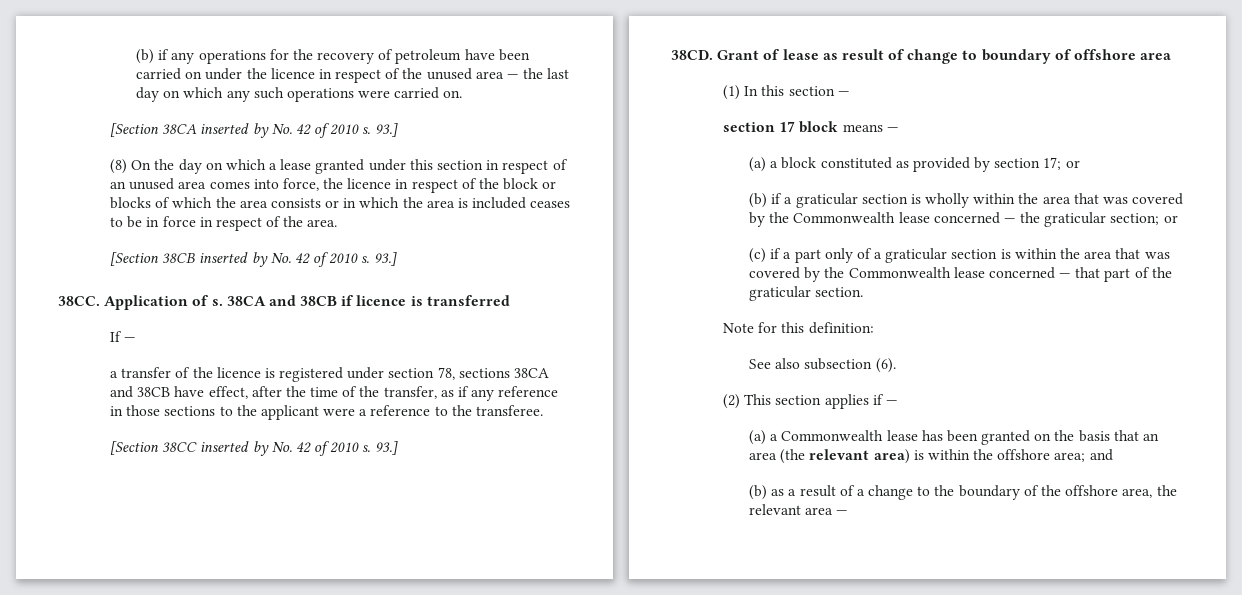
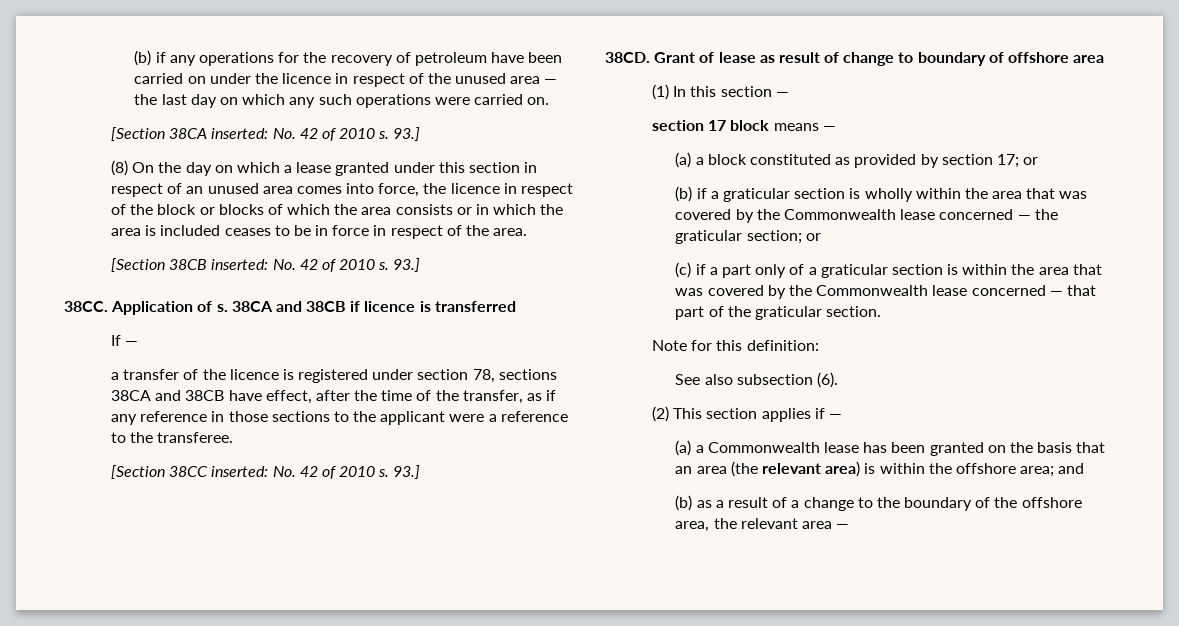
- [Section 38CA inserted by No. 42 of 2010 s.
+ [Section 38CA inserted: No. 42 of 2010 s.
- [Section 38CB inserted by No. 42 of 2010 s.
+ [Section 38CB inserted: No. 42 of 2010 s.
- [Section 38CC inserted by No. 42 of 2010 s.
+ [Section 38CC inserted: No. 42 of 2010 s.

